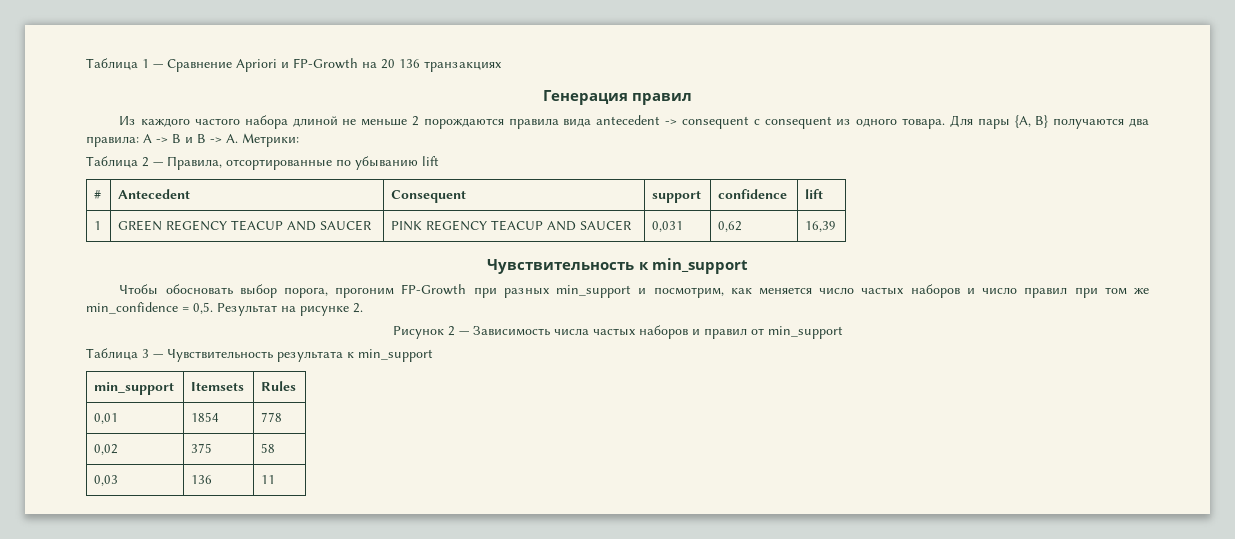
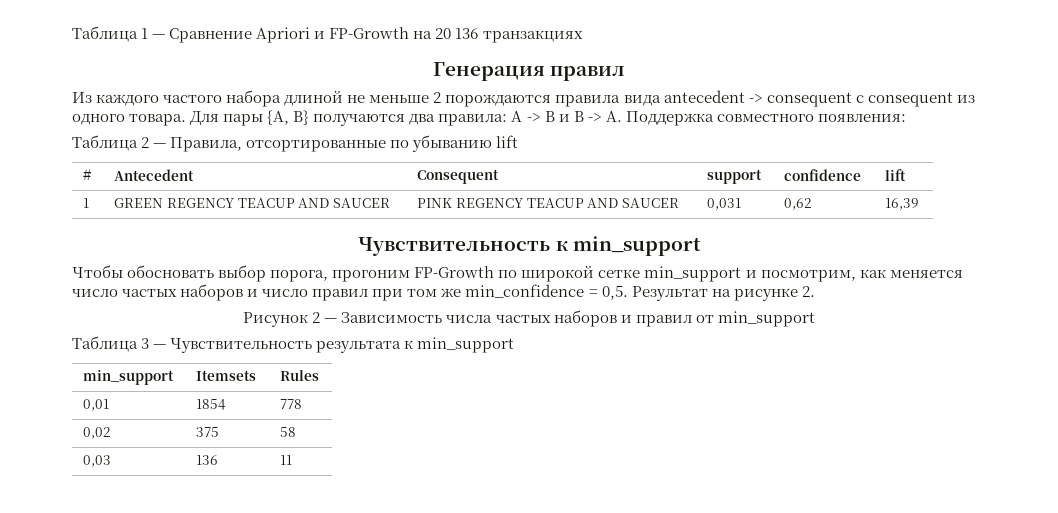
- Для пары {A, B} получаются два правила: A -> B и B -> A. Метрики:
+ Для пары {A, B} получаются два правила: A -> B и B -> A. Поддержка совместного появления:
- Чтобы обосновать выбор порога, прогоним FP-Growth при разных min_support и посмотрим, как меняется число частых наборов и число правил при том же min_confidence = 0,5.
+ Чтобы обосновать выбор порога, прогоним FP-Growth по широкой сетке min_support и посмотрим, как меняется число частых наборов и число правил при том же min_confidence = 0,5.

